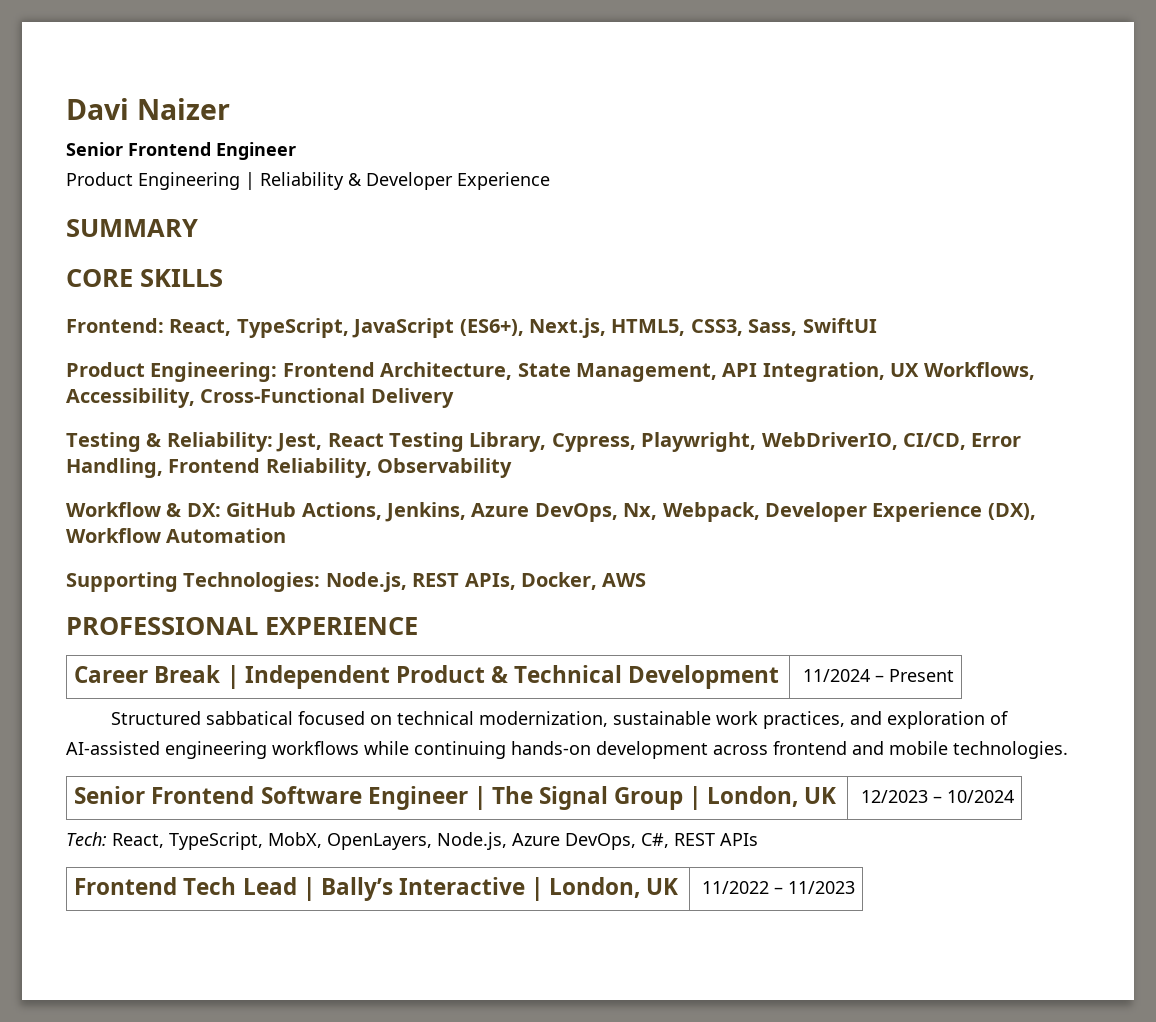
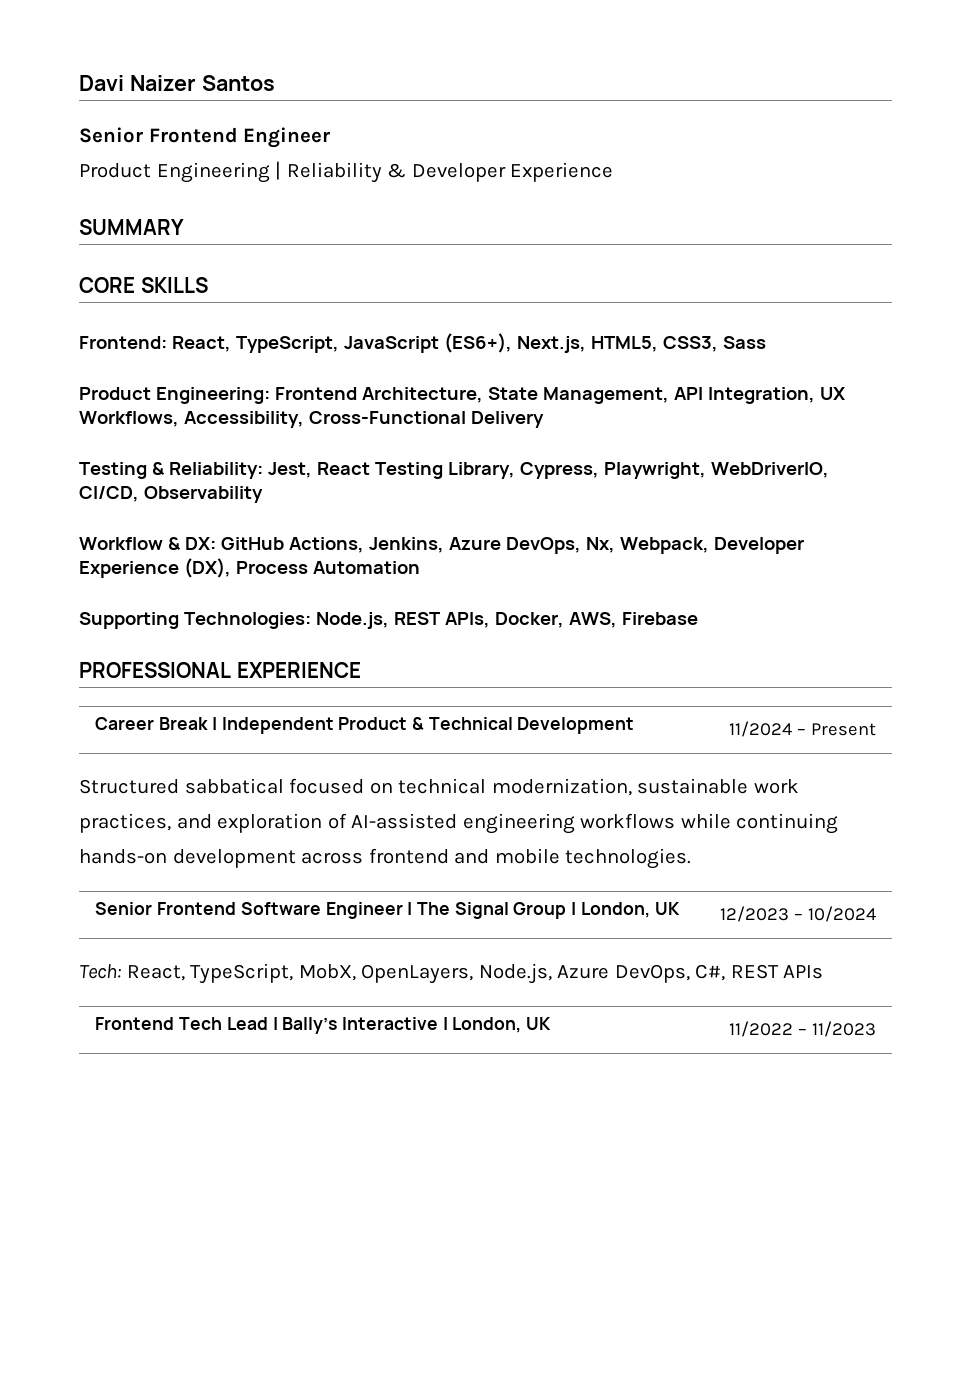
- Davi Naizer
+ Davi Naizer Santos
- Frontend: React, TypeScript, JavaScript (ES6+), Next.js, HTML5, CSS3, Sass, SwiftUI
+ Frontend: React, TypeScript, JavaScript (ES6+), Next.js, HTML5, CSS3, Sass
- Testing & Reliability: Jest, React Testing Library, Cypress, Playwright, WebDriverIO, CI/CD, Error Handling, Frontend Reliability, Observability
+ Testing & Reliability: Jest, React Testing Library, Cypress, Playwright, WebDriverIO, CI/CD, Observability
- Workflow & DX: GitHub Actions, Jenkins, Azure DevOps, Nx, Webpack, Developer Experience (DX), Workflow Automation
+ Workflow & DX: GitHub Actions, Jenkins, Azure DevOps, Nx, Webpack, Developer Experience (DX), Process Automation
- Supporting Technologies: Node.js, REST APIs, Docker, AWS
+ Supporting Technologies: Node.js, REST APIs, Docker, AWS, Firebase

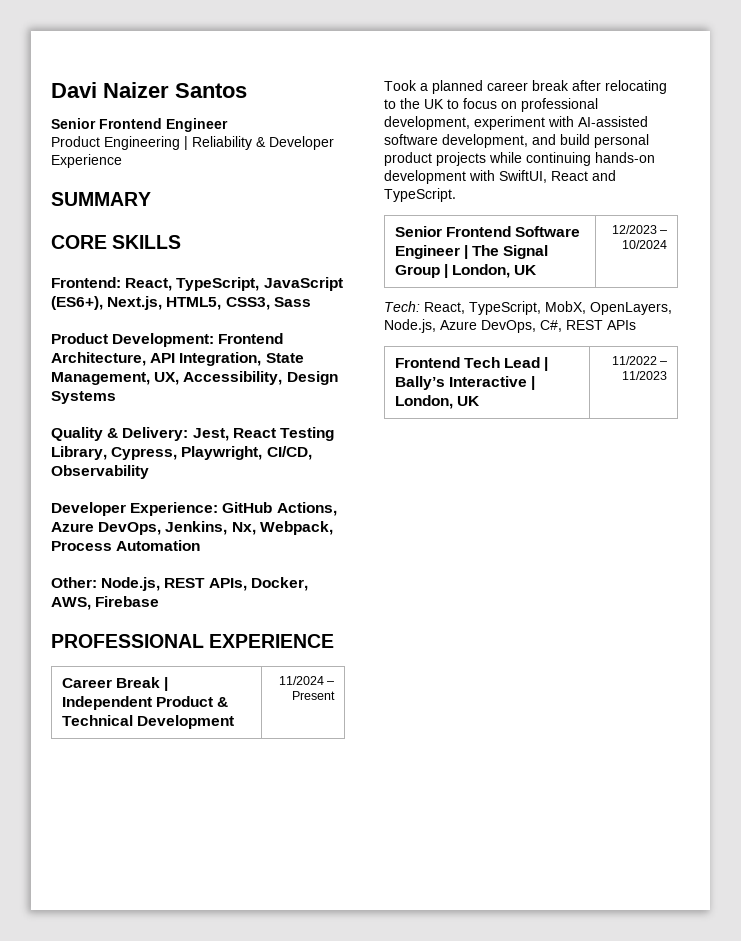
- Product Engineering: Frontend Architecture, State Management, API Integration, UX Workflows, Accessibility, Cross-Functional Delivery
- Testing & Reliability: Jest, React Testing Library, Cypress, Playwright, WebDriverIO, CI/CD, Observability
+ Product Development: Frontend Architecture, API Integration, State Management, UX, Accessibility, Design Systems
+ Quality & Delivery: Jest, React Testing Library, Cypress, Playwright, CI/CD, Observability
- Workflow & DX: GitHub Actions, Jenkins, Azure DevOps, Nx, Webpack, Developer Experience (DX), Process Automation
+ Developer Experience: GitHub Actions, Azure DevOps, Jenkins, Nx, Webpack, Process Automation
- Supporting Technologies: Node.js, REST APIs, Docker, AWS, Firebase
+ Other: Node.js, REST APIs, Docker, AWS, Firebase
- Structured sabbatical focused on technical modernization, sustainable work practices, and exploration of AI-assisted engineering workflows while continuing hands-on development across frontend and mobile technologies.
+ Took a planned career break after relocating to the UK to focus on professional development, experiment with AI-assisted software development, and build personal product projects while continuing hands-on development with SwiftUI, React and TypeScript.

